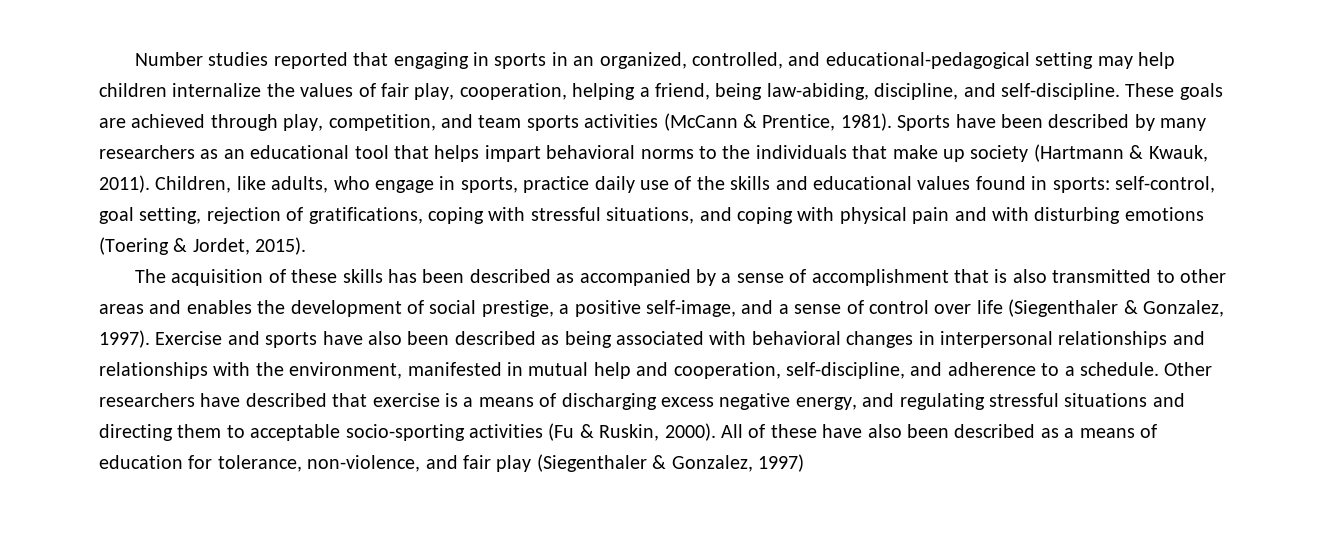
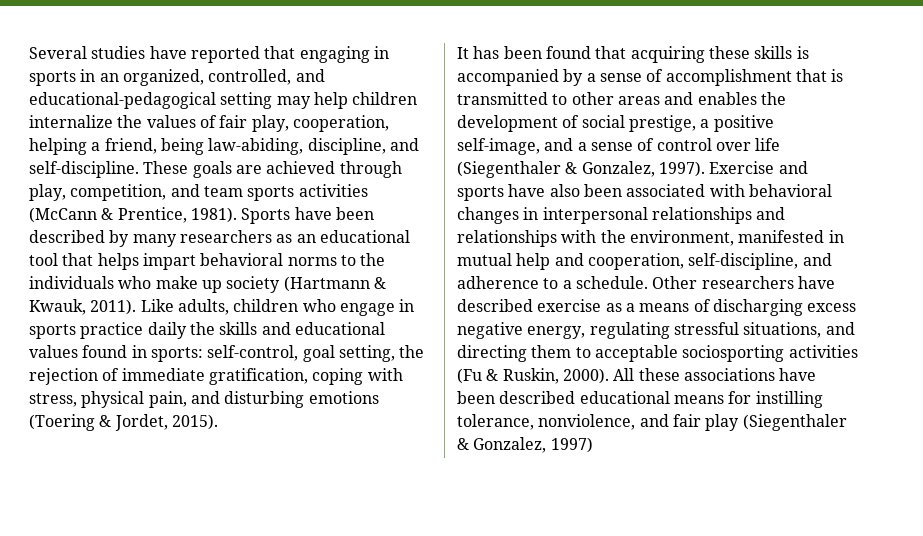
- Number studies reported that engaging in sports in an organized, controlled, and educational-pedagogical setting may help children internalize the values of fair play, cooperation, helping a friend, being law-abiding, discipline, and self-discipline.
+ Several studies have reported that engaging in sports in an organized, controlled, and educational-pedagogical setting may help children internalize the values of fair play, cooperation, helping a friend, being law-abiding, discipline, and self-discipline.
- Sports have been described by many researchers as an educational tool that helps impart behavioral norms to the individuals that make up society (Hartmann & Kwauk, 2011).
+ Sports have been described by many researchers as an educational tool that helps impart behavioral norms to the individuals who make up society (Hartmann & Kwauk, 2011).
- Children, like adults, who engage in sports, practice daily use of the skills and educational values found in sports: self-control, goal setting, rejection of gratifications, coping with stressful situations, and coping with physical pain and with disturbing emotions (Toering & Jordet, 2015).
+ Like adults, children who engage in sports practice daily the skills and educational values found in sports: self-control, goal setting, the rejection of immediate gratification, coping with stress, physical pain, and disturbing emotions (Toering & Jordet, 2015).
- The acquisition of these skills has been described as accompanied by a sense of accomplishment that is also transmitted to other areas and enables the development of social prestige, a positive self-image, and a sense of control over life (Siegenthaler & Gonzalez, 1997).
+ It has been found that acquiring these skills is accompanied by a sense of accomplishment that is transmitted to other areas and enables the development of social prestige, a positive self-image, and a sense of control over life (Siegenthaler & Gonzalez, 1997).
- Exercise and sports have also been described as being associated with behavioral changes in interpersonal relationships and relationships with the environment, manifested in mutual help and cooperation, self-discipline, and adherence to a schedule.
+ Exercise and sports have also been associated with behavioral changes in interpersonal relationships and relationships with the environment, manifested in mutual help and cooperation, self-discipline, and adherence to a schedule.
- Other researchers have described that exercise is a means of discharging excess negative energy, and regulating stressful situations and directing them to acceptable socio-sporting activities (Fu & Ruskin, 2000).
+ Other researchers have described exercise as a means of discharging excess negative energy, regulating stressful situations, and directing them to acceptable sociosporting activities (Fu & Ruskin, 2000).
- All of these have also been described as a means of education for tolerance, non-violence, and fair play (Siegenthaler & Gonzalez, 1997)
+ All these associations have been described educational means for instilling tolerance, nonviolence, and fair play (Siegenthaler & Gonzalez, 1997)

